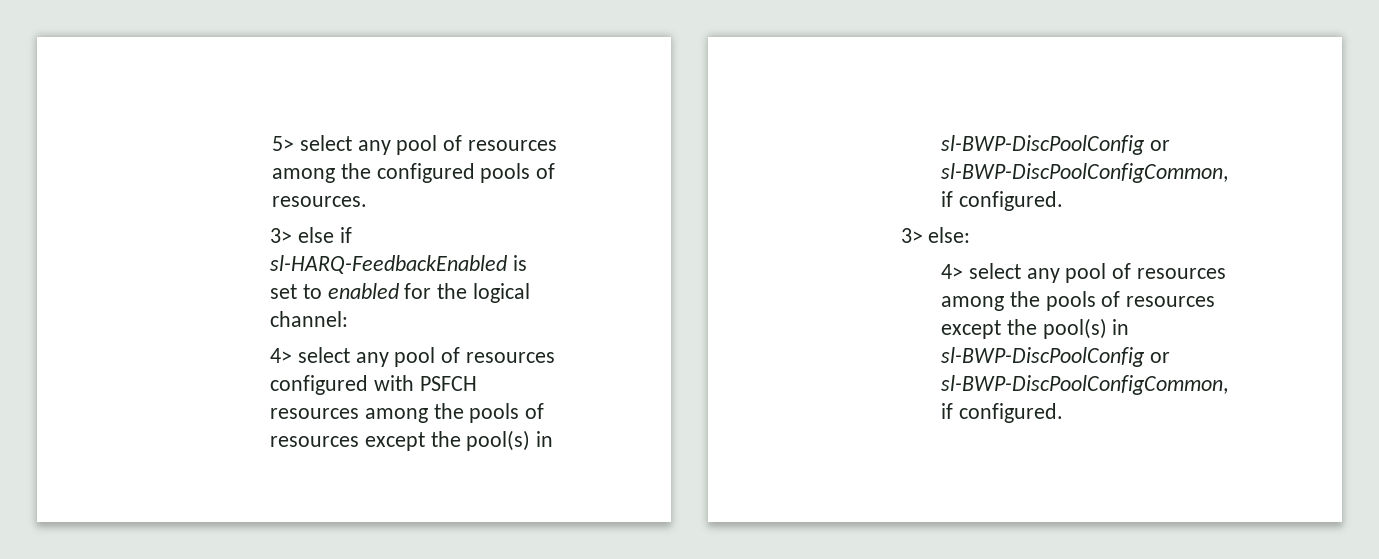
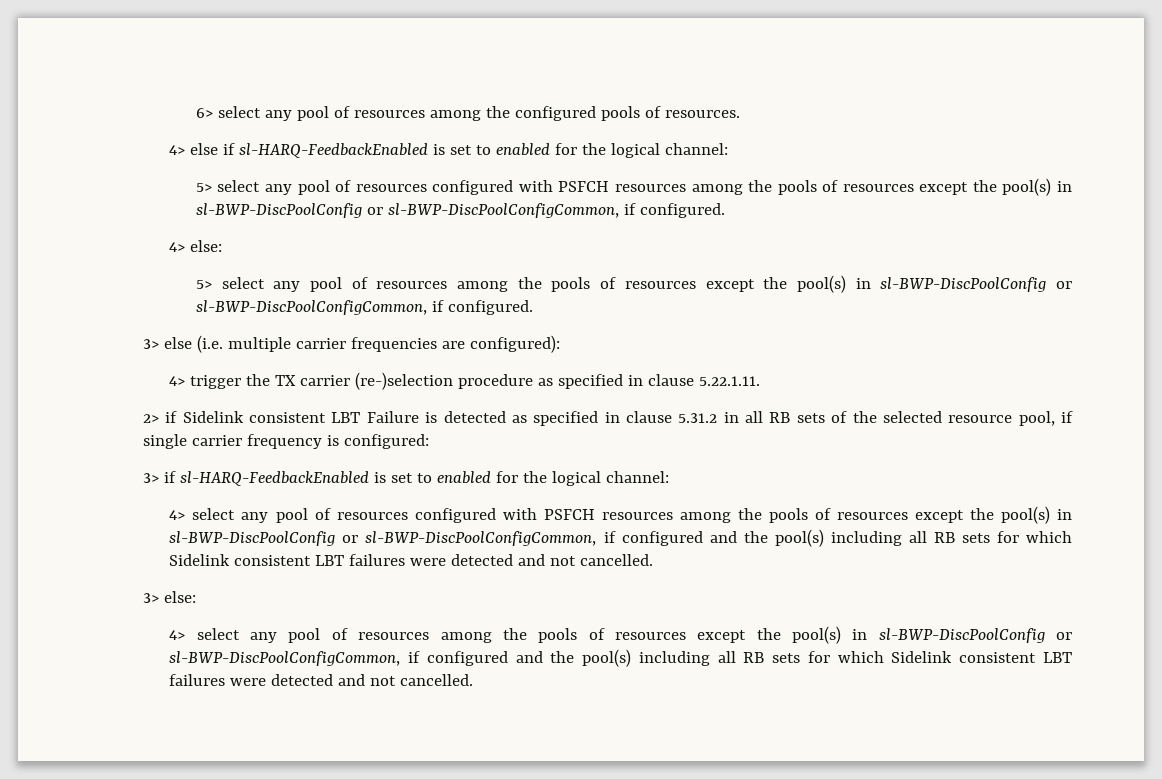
- 5> select any pool of resources among the configured pools of resources.
+ 6> select any pool of resources among the configured pools of resources.
- 3> else if sl-HARQ-FeedbackEnabled is set to enabled for the logical channel:
+ 4> else if sl-HARQ-FeedbackEnabled is set to enabled for the logical channel:
+ 5> select any pool of resources configured with PSFCH resources among the pools of resources except the pool(s) in sl-BWP-DiscPoolConfig or sl-BWP-DiscPoolConfigCommon, if configured.
+ 4> else:
+ 5> select any pool of resources among the pools of resources except the pool(s) in sl-BWP-DiscPoolConfig or sl-BWP-DiscPoolConfigCommon, if configured.
+ 3> else (i.e. multiple carrier frequencies are configured):
+ 4> trigger the TX carrier (re-)selection procedure as specified in clause 5.22.1.11.
+ 2> if Sidelink consistent LBT Failure is detected as specified in clause 5.31.2 in all RB sets of the selected resource pool, if single carrier frequency is configured:
+ 3> if sl-HARQ-FeedbackEnabled is set to enabled for the logical channel:
- 4> select any pool of resources configured with PSFCH resources among the pools of resources except the pool(s) in sl-BWP-DiscPoolConfig or sl-BWP-DiscPoolConfigCommon, if configured.
+ 4> select any pool of resources configured with PSFCH resources among the pools of resources except the pool(s) in sl-BWP-DiscPoolConfig or sl-BWP-DiscPoolConfigCommon, if configured and the pool(s) including all RB sets for which Sidelink consistent LBT failures were detected and not cancelled.
- 4> select any pool of resources among the pools of resources except the pool(s) in sl-BWP-DiscPoolConfig or sl-BWP-DiscPoolConfigCommon, if configured.
+ 4> select any pool of resources among the pools of resources except the pool(s) in sl-BWP-DiscPoolConfig or sl-BWP-DiscPoolConfigCommon, if configured and the pool(s) including all RB sets for which Sidelink consistent LBT failures were detected and not cancelled.

